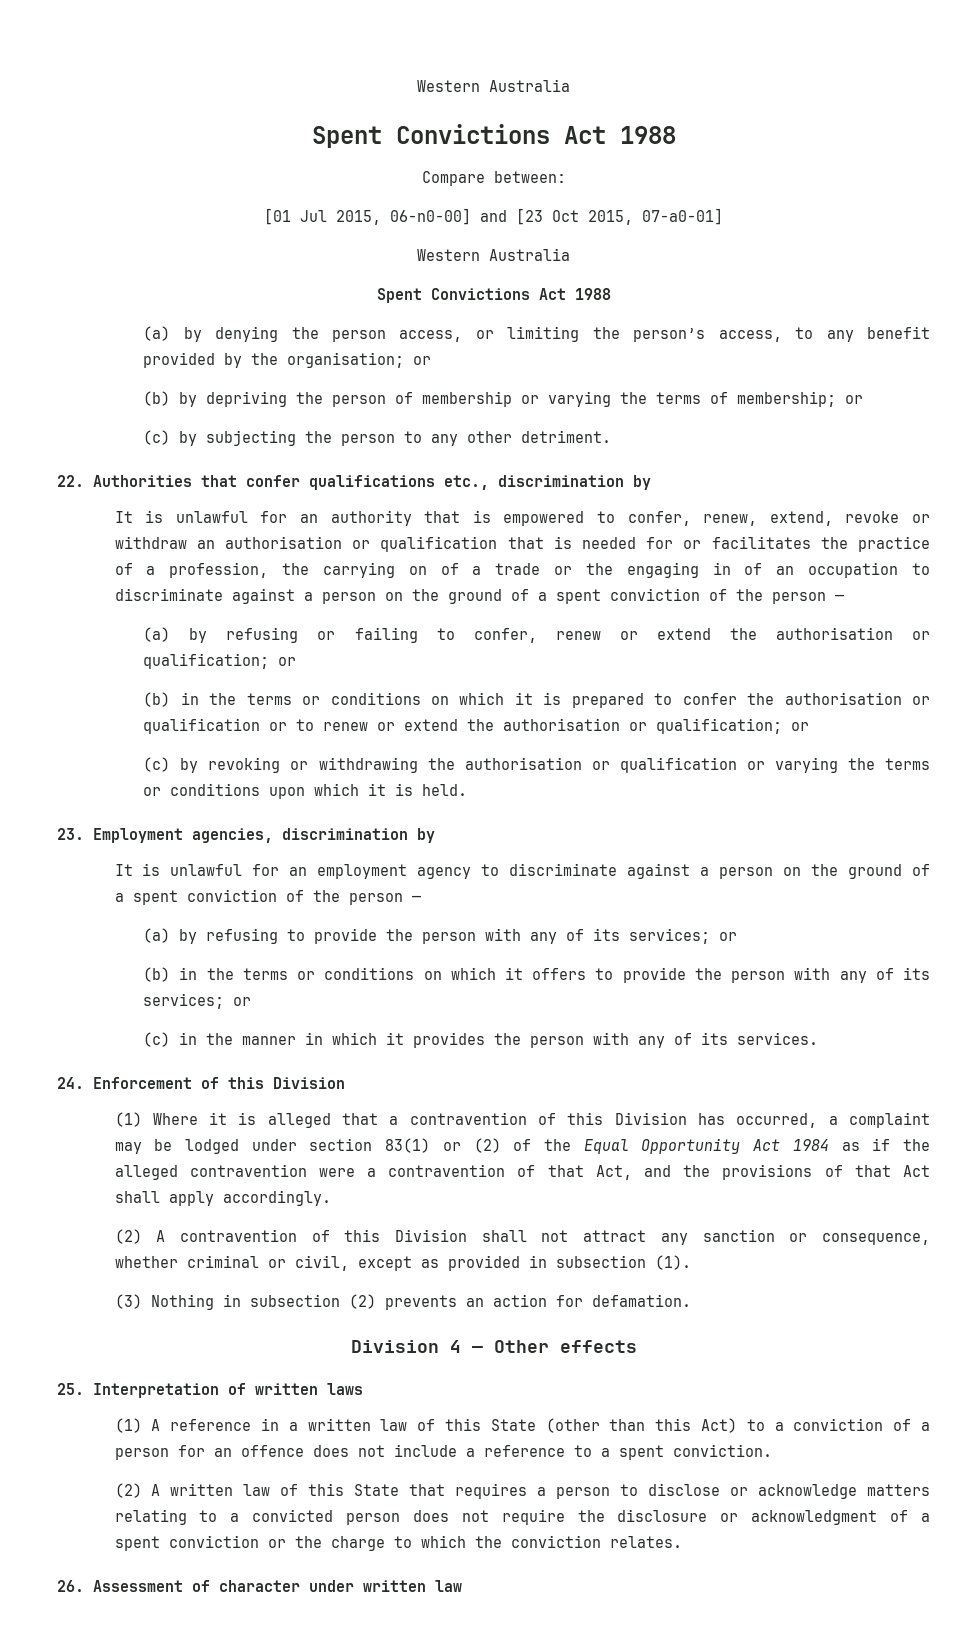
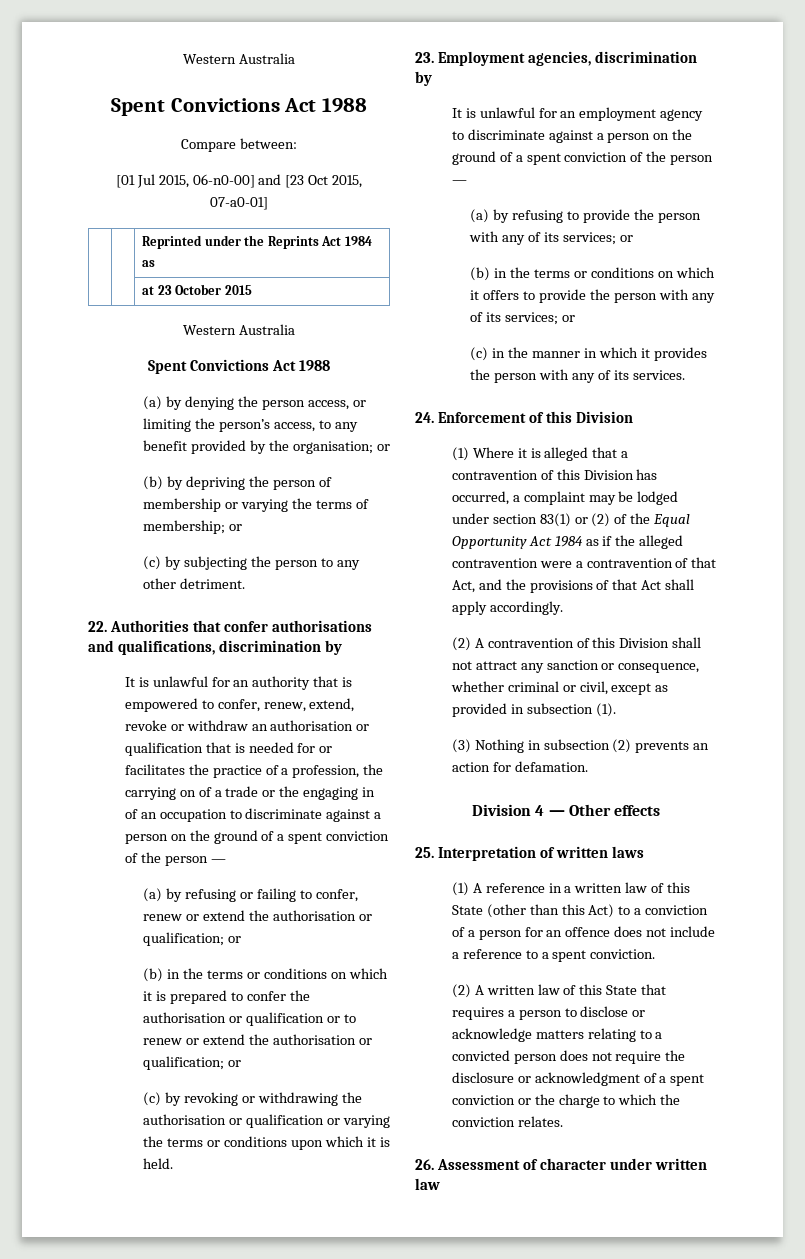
+ | | Reprinted under the Reprints Act 1984 as
+ | | at 23 October 2015
- 22. Authorities that confer qualifications etc., discrimination by
+ 22. Authorities that confer authorisations and qualifications, discrimination by

